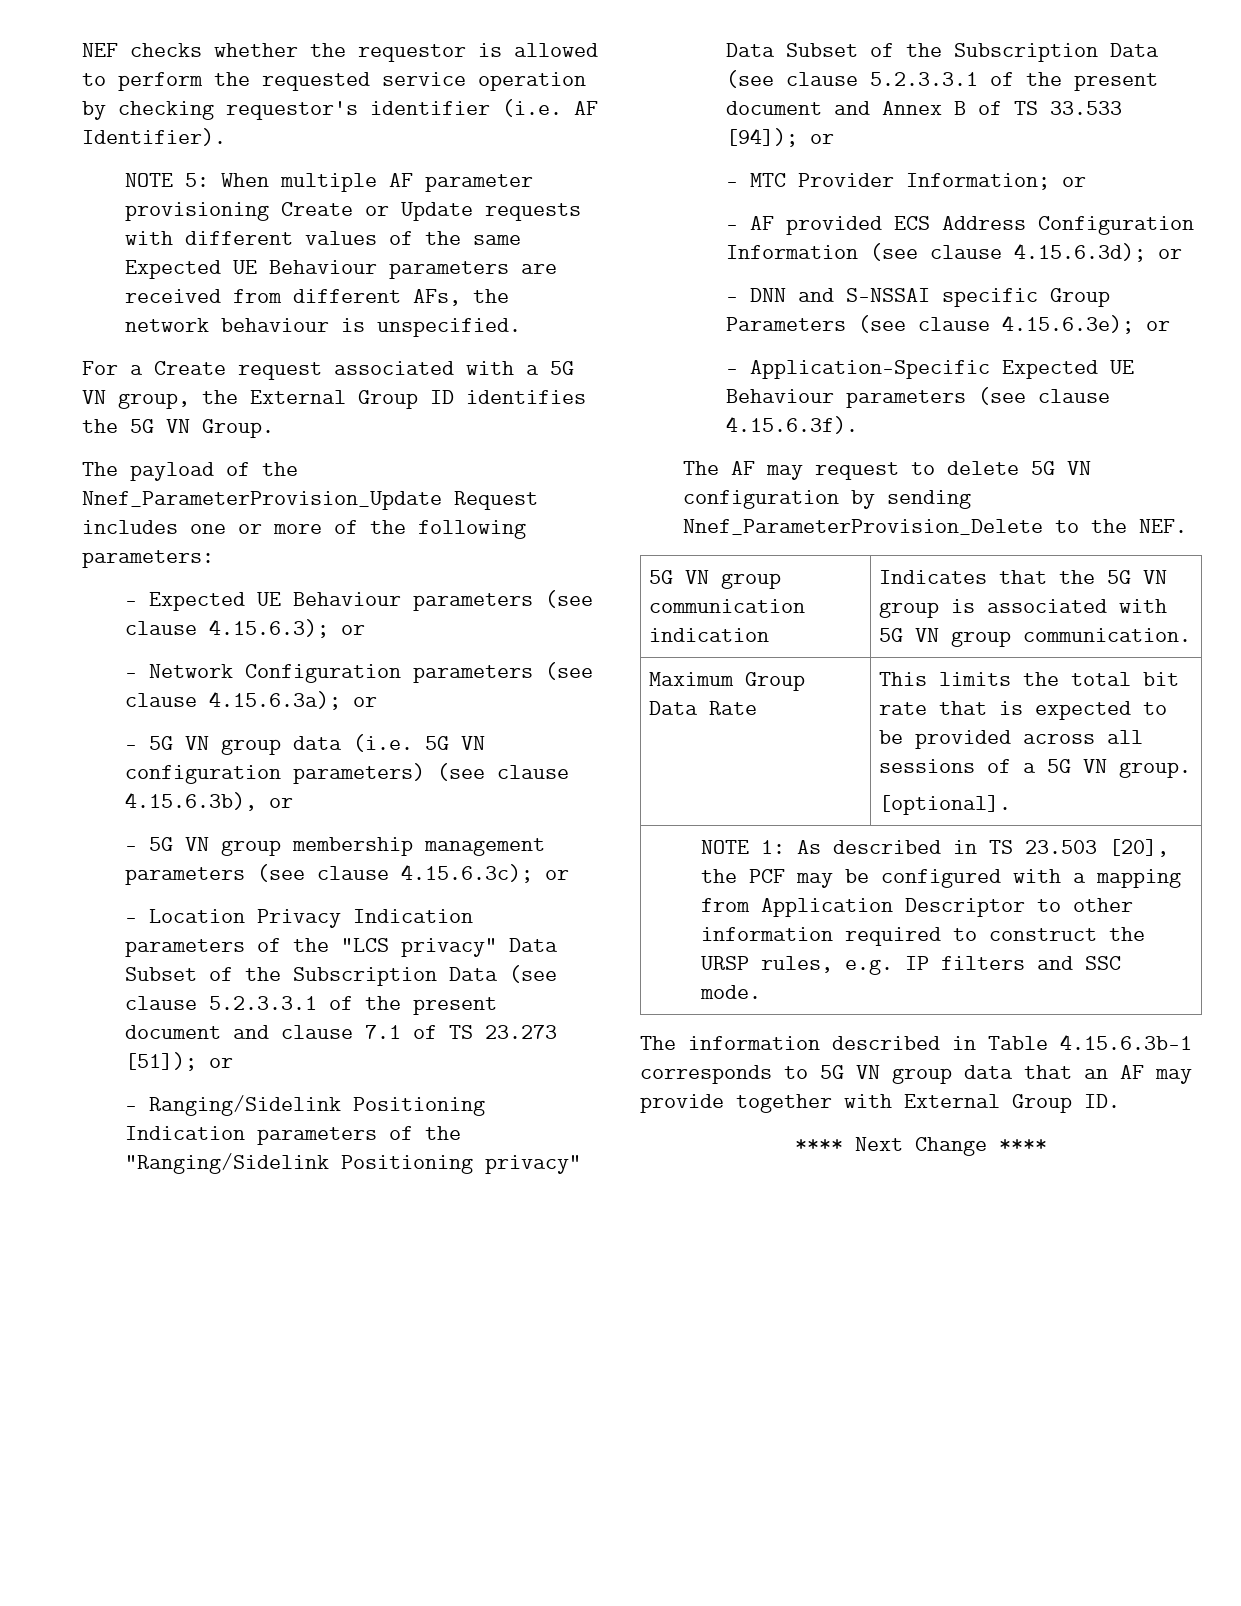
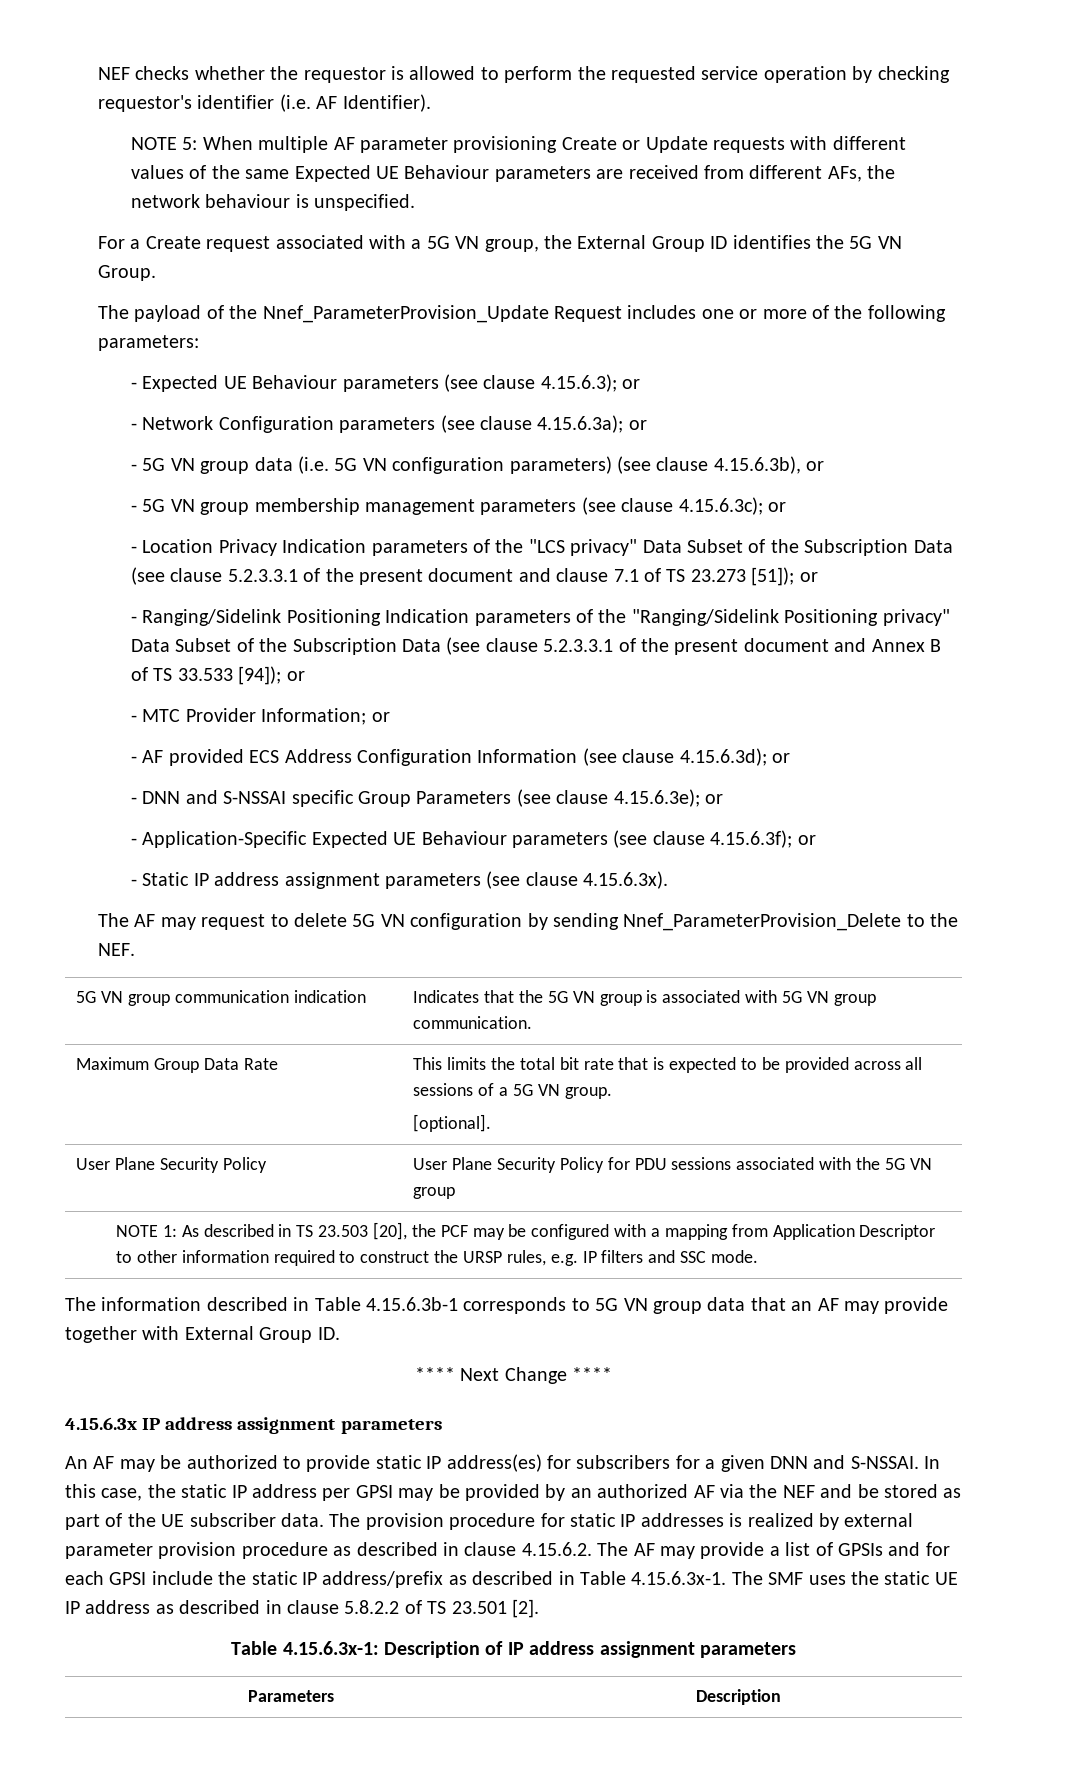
- - Application-Specific Expected UE Behaviour parameters (see clause 4.15.6.3f).
+ - Application-Specific Expected UE Behaviour parameters (see clause 4.15.6.3f); or
+ - Static IP address assignment parameters (see clause 4.15.6.3x).
+ User Plane Security Policy | User Plane Security Policy for PDU sessions associated with the 5G VN group
+ 4.15.6.3x IP address assignment parameters
+ An AF may be authorized to provide static IP address(es) for subscribers for a given DNN and S-NSSAI. In this case, the static IP address per GPSI may be provided by an authorized AF via the NEF and be stored as part of the UE subscriber data. The provision procedure for static IP addresses is realized by external parameter provision procedure as described in clause 4.15.6.2. The AF may provide a list of GPSIs and for each GPSI include the static IP address/prefix as described in Table 4.15.6.3x-1. The SMF uses the static UE IP address as described in clause 5.8.2.2 of TS 23.501 [2].
+ Table 4.15.6.3x-1: Description of IP address assignment parameters
+ Parameters | Description

